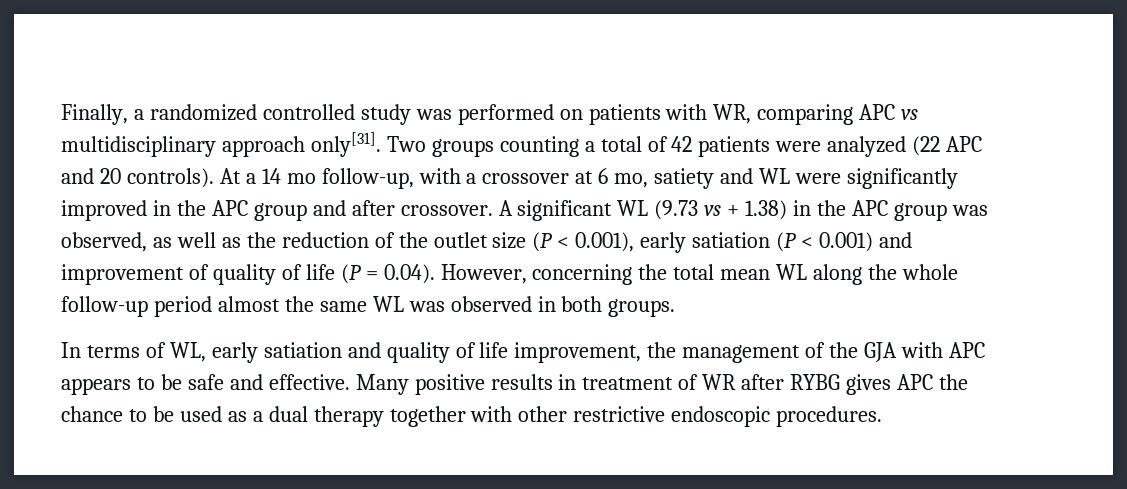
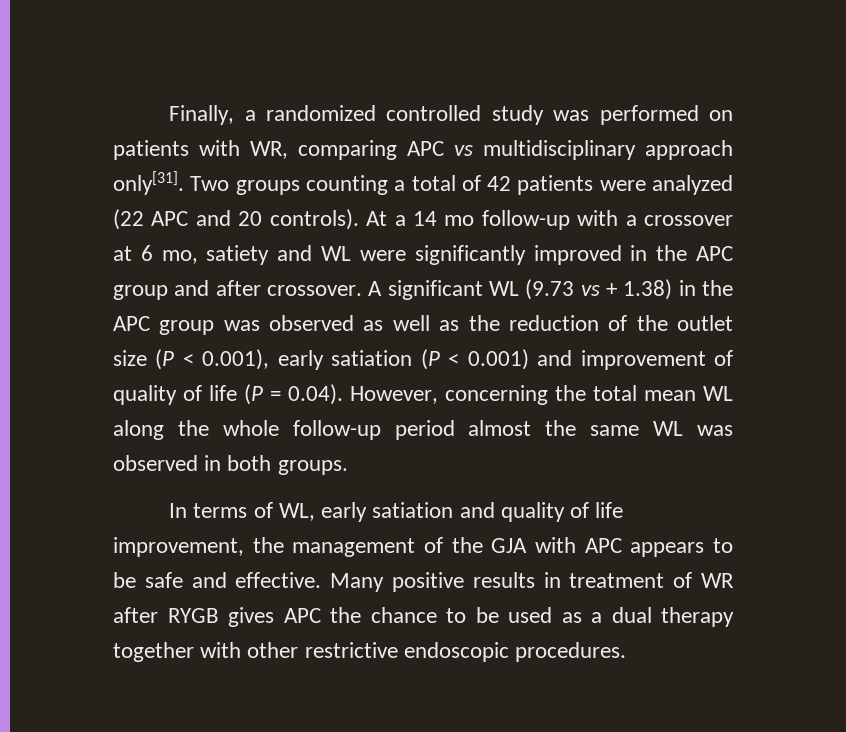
- At a 14 mo follow-up, with a crossover at 6 mo, satiety and WL were significantly improved in the APC group and after crossover.
+ At a 14 mo follow-up with a crossover at 6 mo, satiety and WL were significantly improved in the APC group and after crossover.
- A significant WL (9.73 vs + 1.38) in the APC group was observed, as well as the reduction of the outlet size (P < 0.001), early satiation (P < 0.001) and improvement of quality of life (P = 0.04). However, concerning the total mean WL along the whole follow-up period almost the same WL was observed in both groups.
+ A significant WL (9.73 vs + 1.38) in the APC group was observed as well as the reduction of the outlet size (P < 0.001), early satiation (P < 0.001) and improvement of quality of life (P = 0.04). However, concerning the total mean WL along the whole follow-up period almost the same WL was observed in both groups.
- Many positive results in treatment of WR after RYBG gives APC the chance to be used as a dual therapy together with other restrictive endoscopic procedures.
+ Many positive results in treatment of WR after RYGB gives APC the chance to be used as a dual therapy together with other restrictive endoscopic procedures.

